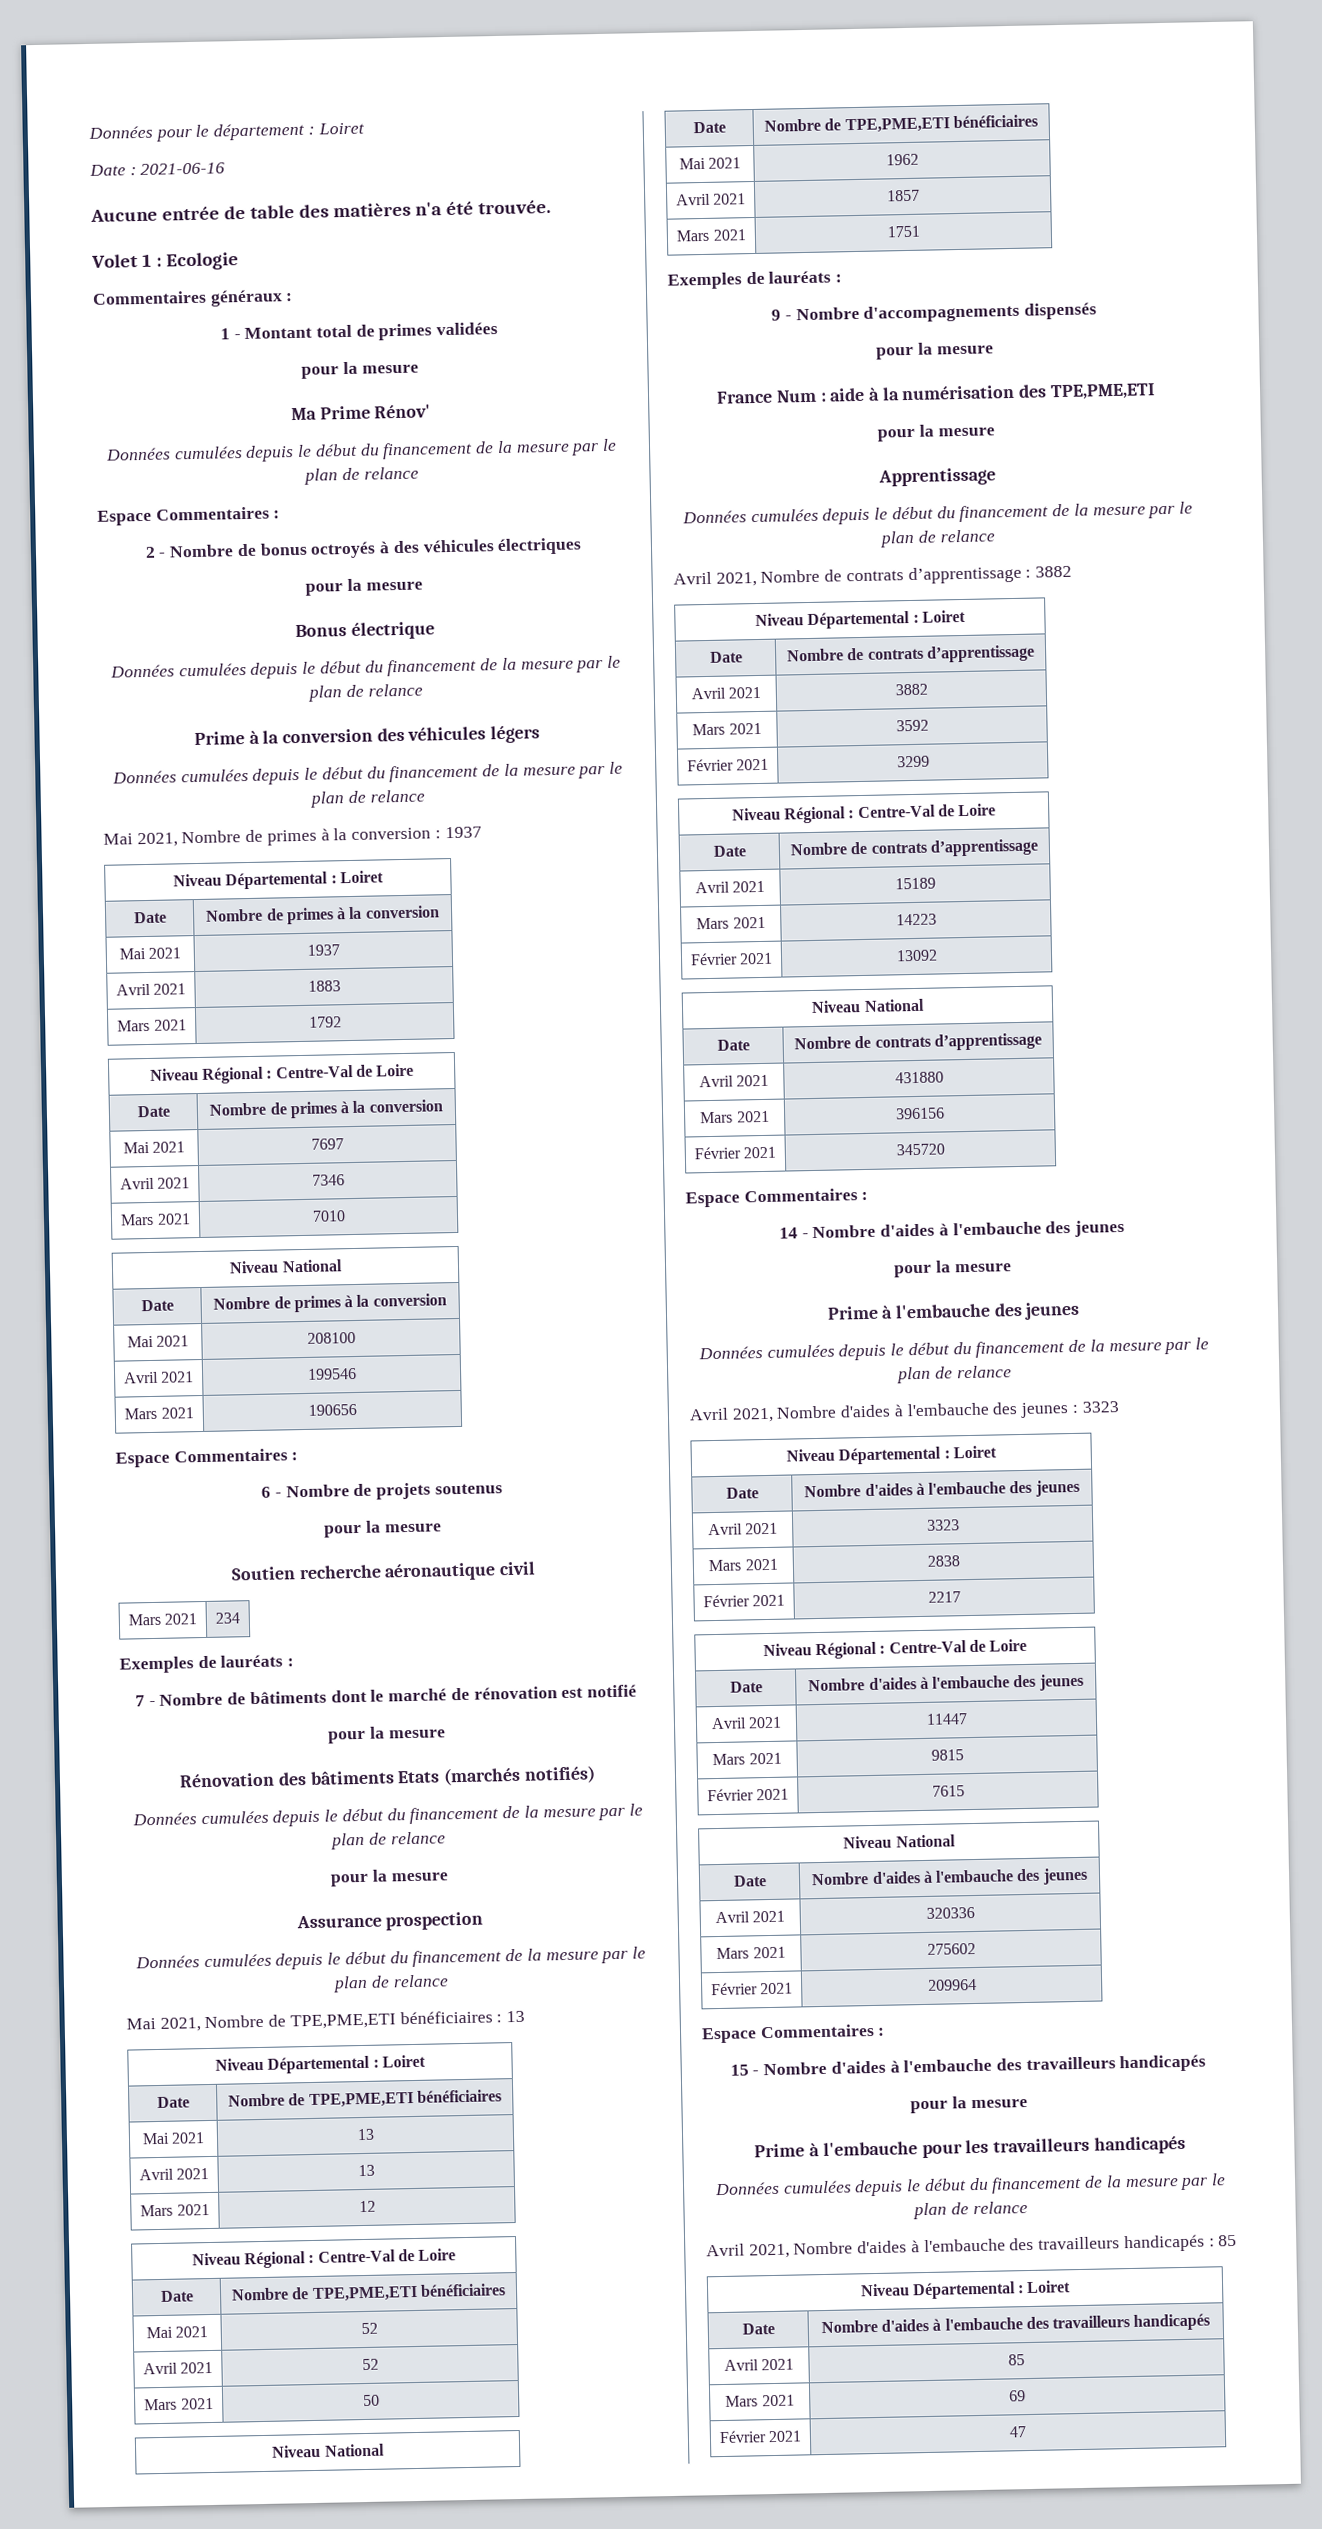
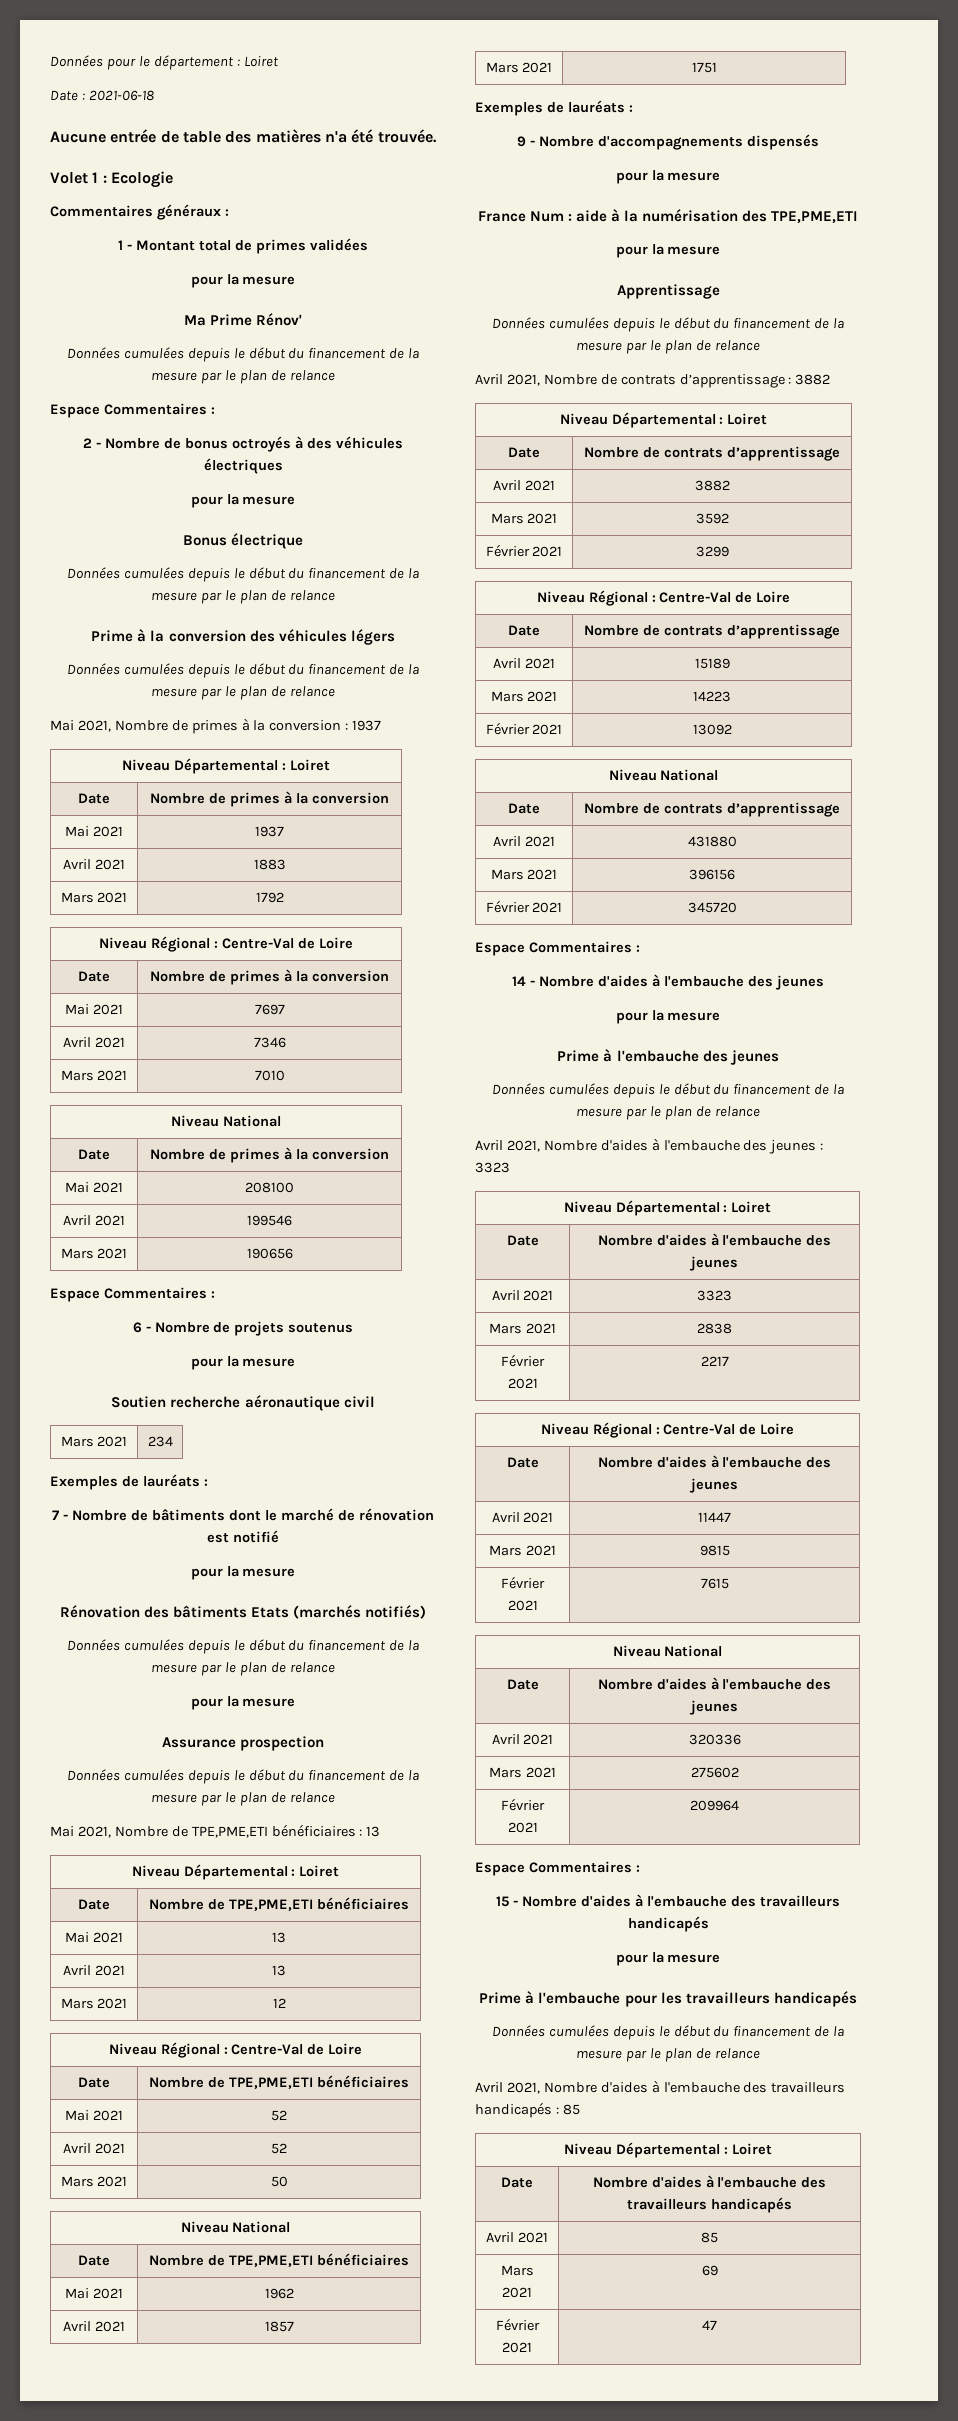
- Date : 2021-06-16
+ Date : 2021-06-18

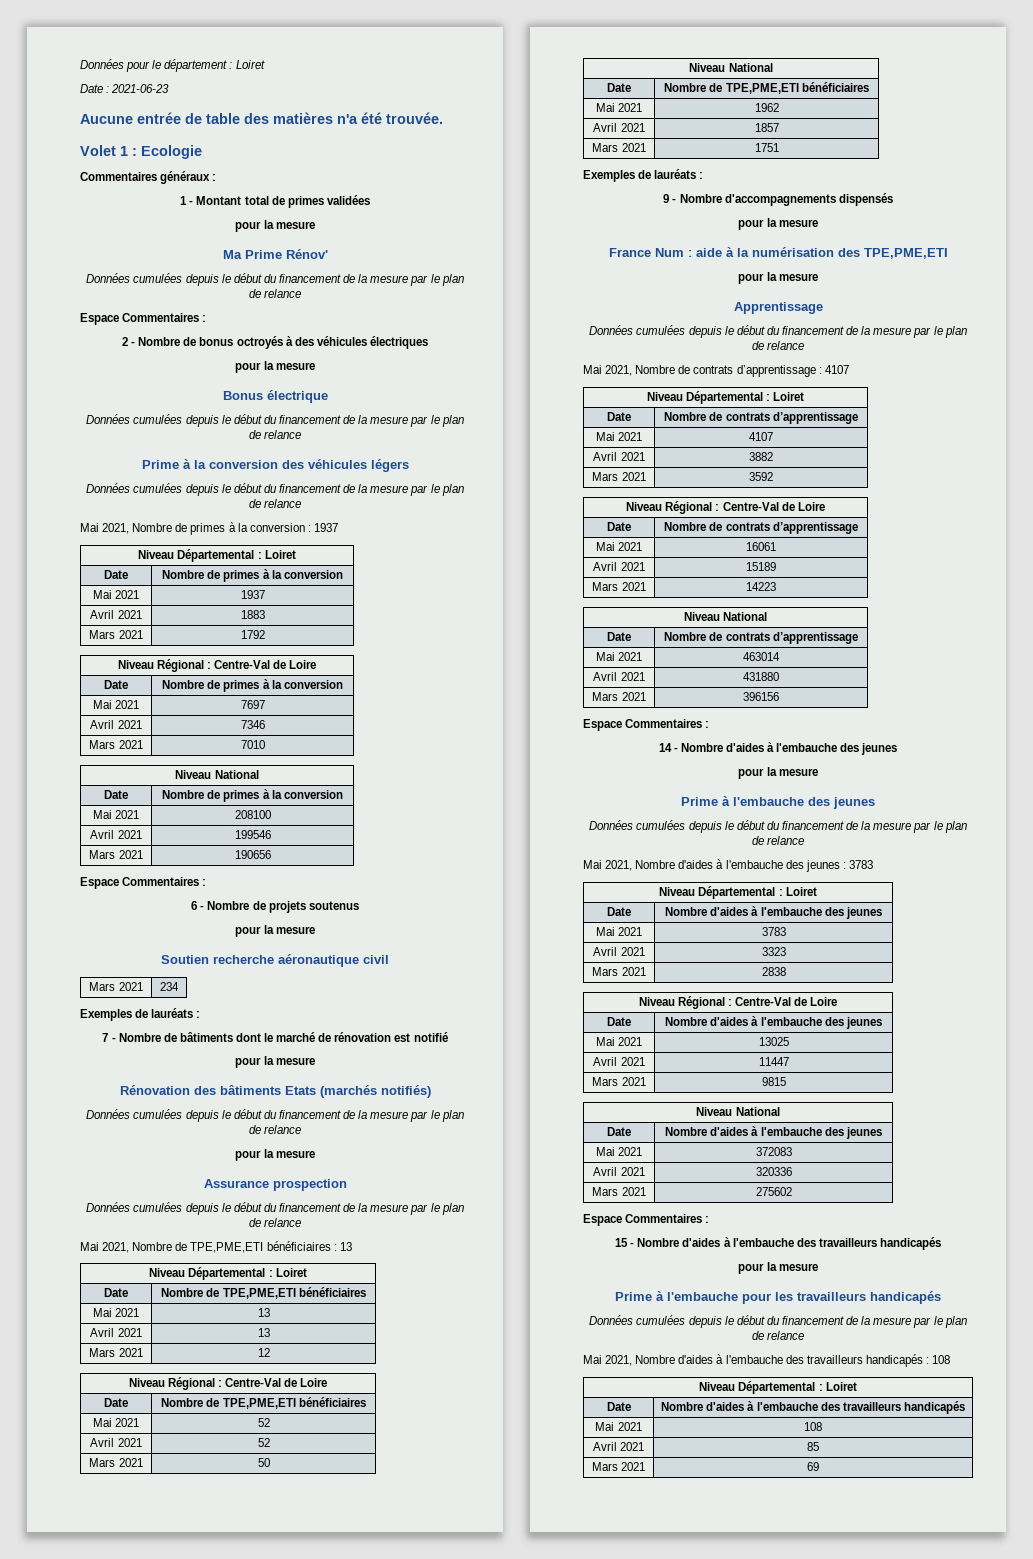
- Date : 2021-06-18
+ Date : 2021-06-23
- Avril 2021, Nombre de contrats d’apprentissage : 3882
+ Mai 2021, Nombre de contrats d’apprentissage : 4107
+ Mai 2021 | 4107
- Février 2021 | 3299
+ Mai 2021 | 16061
- Février 2021 | 13092
+ Mai 2021 | 463014
- Février 2021 | 345720
- Avril 2021, Nombre d'aides à l'embauche des jeunes : 3323
+ Mai 2021, Nombre d'aides à l'embauche des jeunes : 3783
+ Mai 2021 | 3783
- Février 2021 | 2217
+ Mai 2021 | 13025
- Février 2021 | 7615
+ Mai 2021 | 372083
- Février 2021 | 209964
- Avril 2021, Nombre d'aides à l'embauche des travailleurs handicapés : 85
+ Mai 2021, Nombre d'aides à l'embauche des travailleurs handicapés : 108
+ Mai 2021 | 108
- Février 2021 | 47

